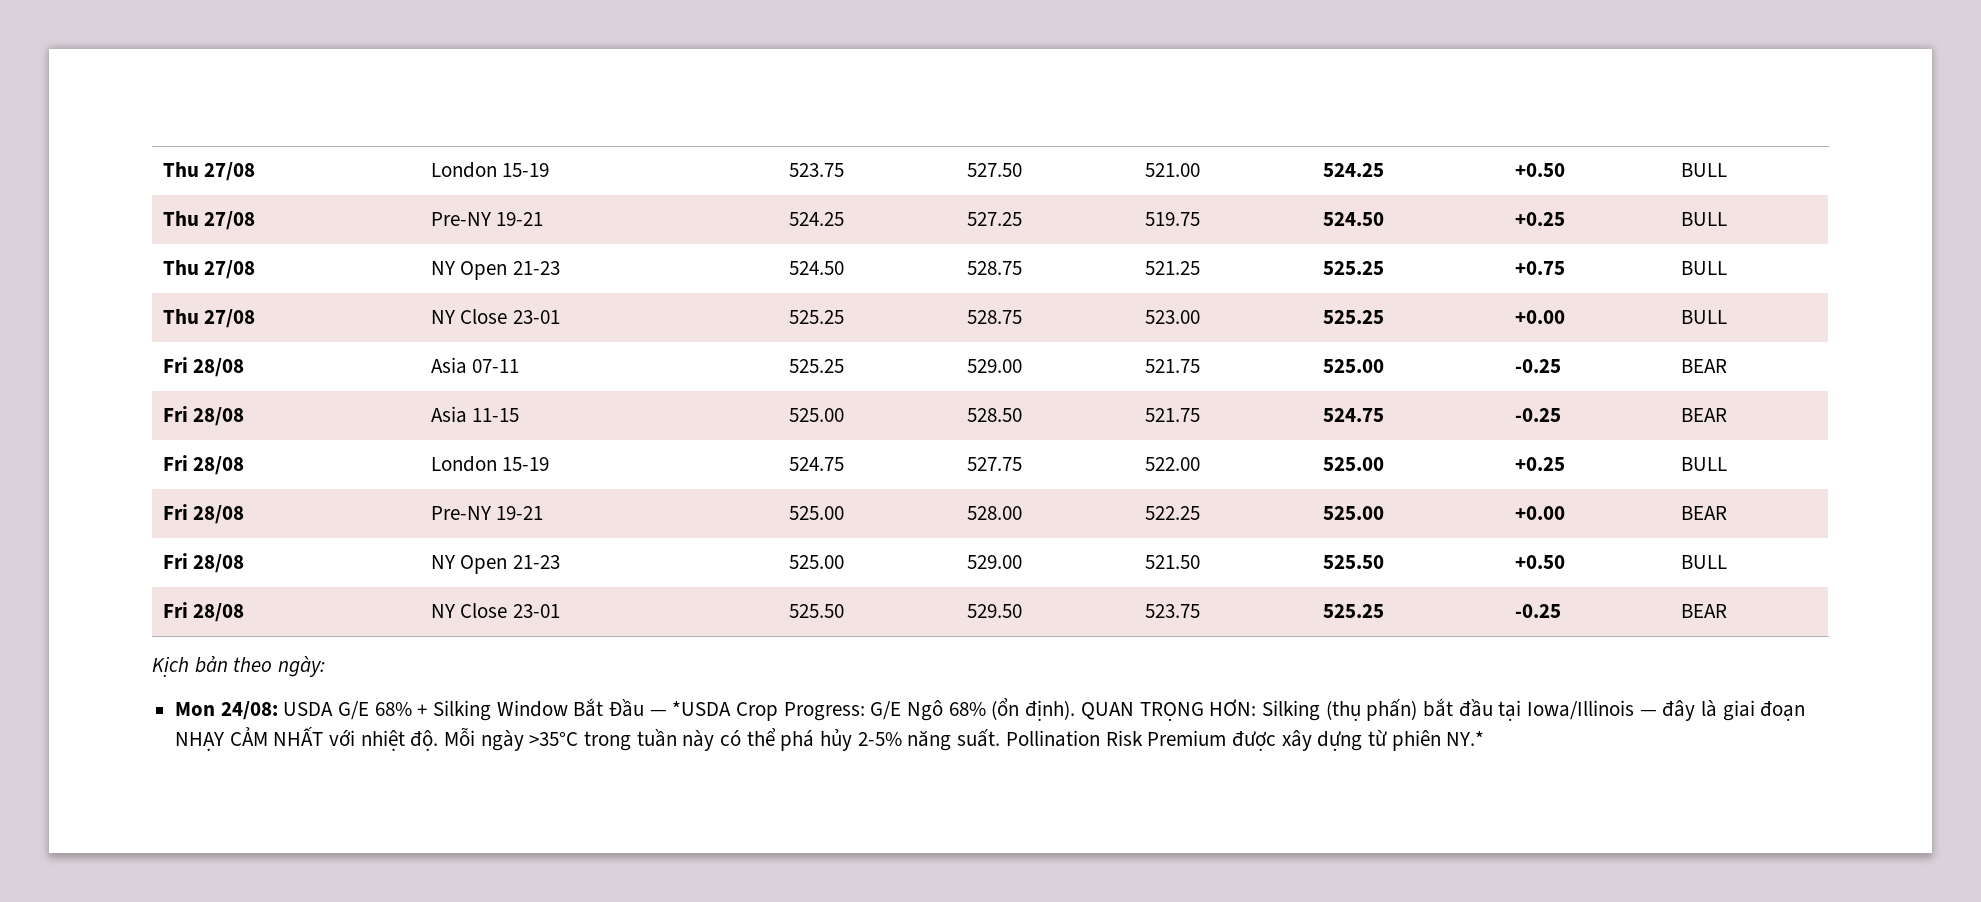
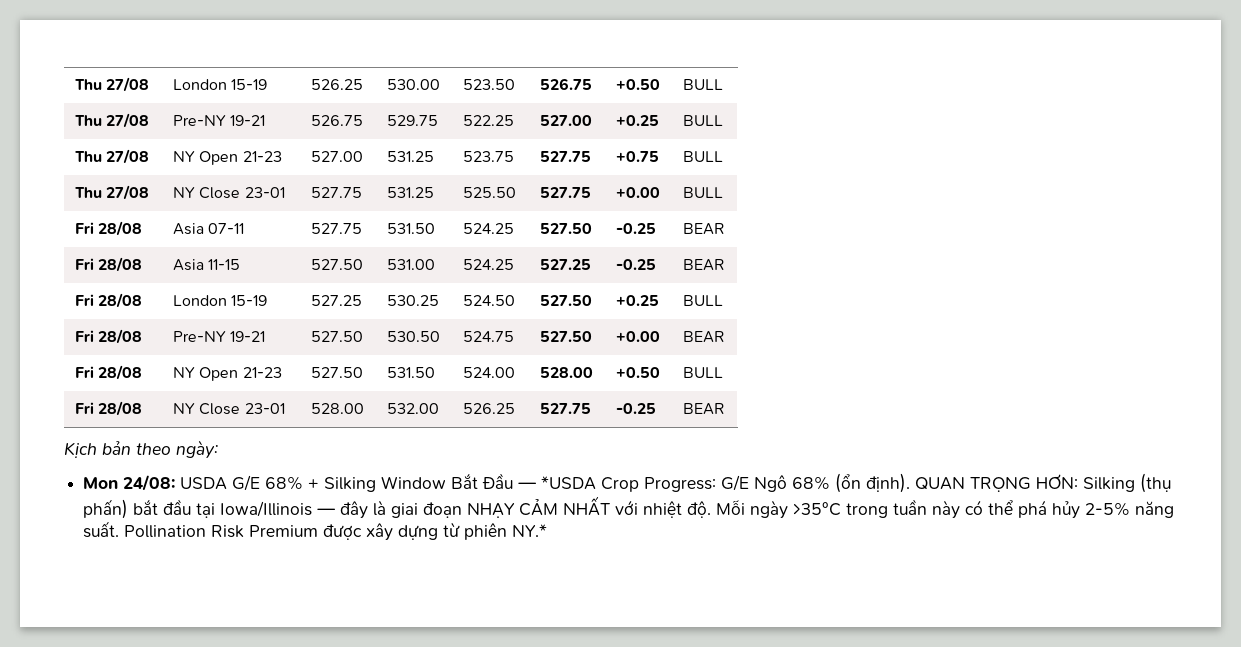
- Thu 27/08 | London 15-19 | 523.75 | 527.50 | 521.00 | 524.25 | +0.50 | BULL
+ Thu 27/08 | London 15-19 | 526.25 | 530.00 | 523.50 | 526.75 | +0.50 | BULL
- Thu 27/08 | Pre-NY 19-21 | 524.25 | 527.25 | 519.75 | 524.50 | +0.25 | BULL
+ Thu 27/08 | Pre-NY 19-21 | 526.75 | 529.75 | 522.25 | 527.00 | +0.25 | BULL
- Thu 27/08 | NY Open 21-23 | 524.50 | 528.75 | 521.25 | 525.25 | +0.75 | BULL
+ Thu 27/08 | NY Open 21-23 | 527.00 | 531.25 | 523.75 | 527.75 | +0.75 | BULL
- Thu 27/08 | NY Close 23-01 | 525.25 | 528.75 | 523.00 | 525.25 | +0.00 | BULL
+ Thu 27/08 | NY Close 23-01 | 527.75 | 531.25 | 525.50 | 527.75 | +0.00 | BULL
- Fri 28/08 | Asia 07-11 | 525.25 | 529.00 | 521.75 | 525.00 | -0.25 | BEAR
+ Fri 28/08 | Asia 07-11 | 527.75 | 531.50 | 524.25 | 527.50 | -0.25 | BEAR
- Fri 28/08 | Asia 11-15 | 525.00 | 528.50 | 521.75 | 524.75 | -0.25 | BEAR
+ Fri 28/08 | Asia 11-15 | 527.50 | 531.00 | 524.25 | 527.25 | -0.25 | BEAR
- Fri 28/08 | London 15-19 | 524.75 | 527.75 | 522.00 | 525.00 | +0.25 | BULL
+ Fri 28/08 | London 15-19 | 527.25 | 530.25 | 524.50 | 527.50 | +0.25 | BULL
- Fri 28/08 | Pre-NY 19-21 | 525.00 | 528.00 | 522.25 | 525.00 | +0.00 | BEAR
+ Fri 28/08 | Pre-NY 19-21 | 527.50 | 530.50 | 524.75 | 527.50 | +0.00 | BEAR
- Fri 28/08 | NY Open 21-23 | 525.00 | 529.00 | 521.50 | 525.50 | +0.50 | BULL
+ Fri 28/08 | NY Open 21-23 | 527.50 | 531.50 | 524.00 | 528.00 | +0.50 | BULL
- Fri 28/08 | NY Close 23-01 | 525.50 | 529.50 | 523.75 | 525.25 | -0.25 | BEAR
+ Fri 28/08 | NY Close 23-01 | 528.00 | 532.00 | 526.25 | 527.75 | -0.25 | BEAR

